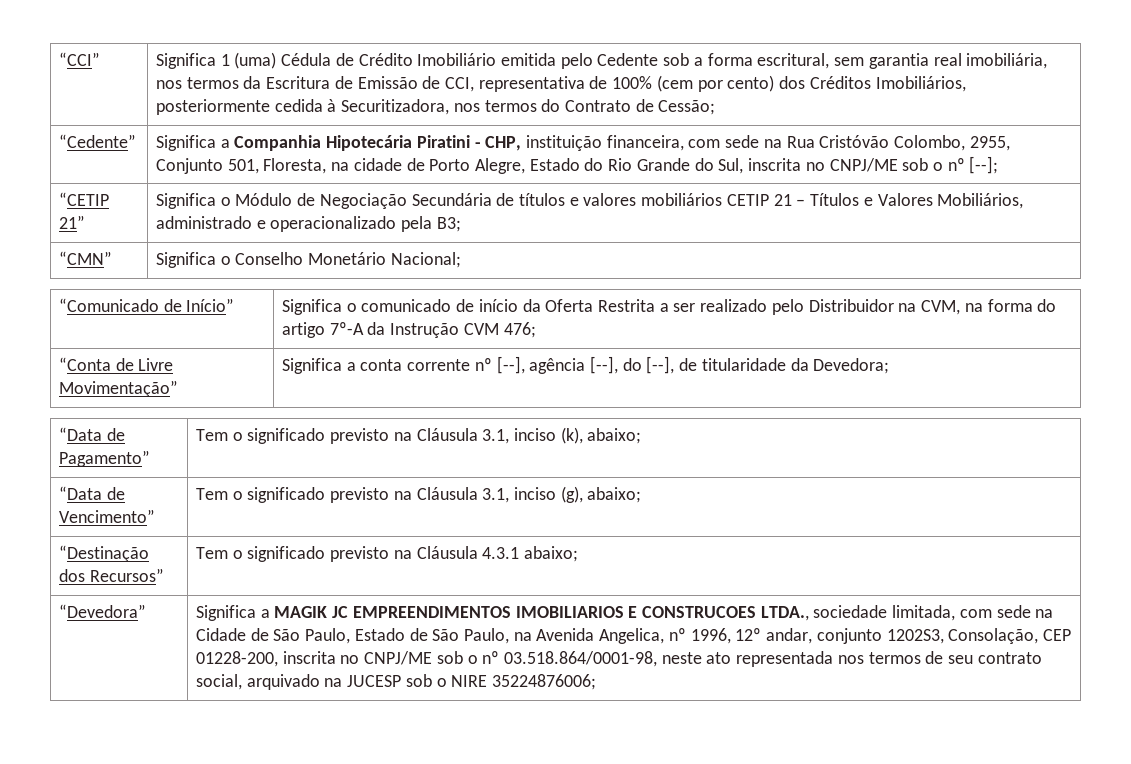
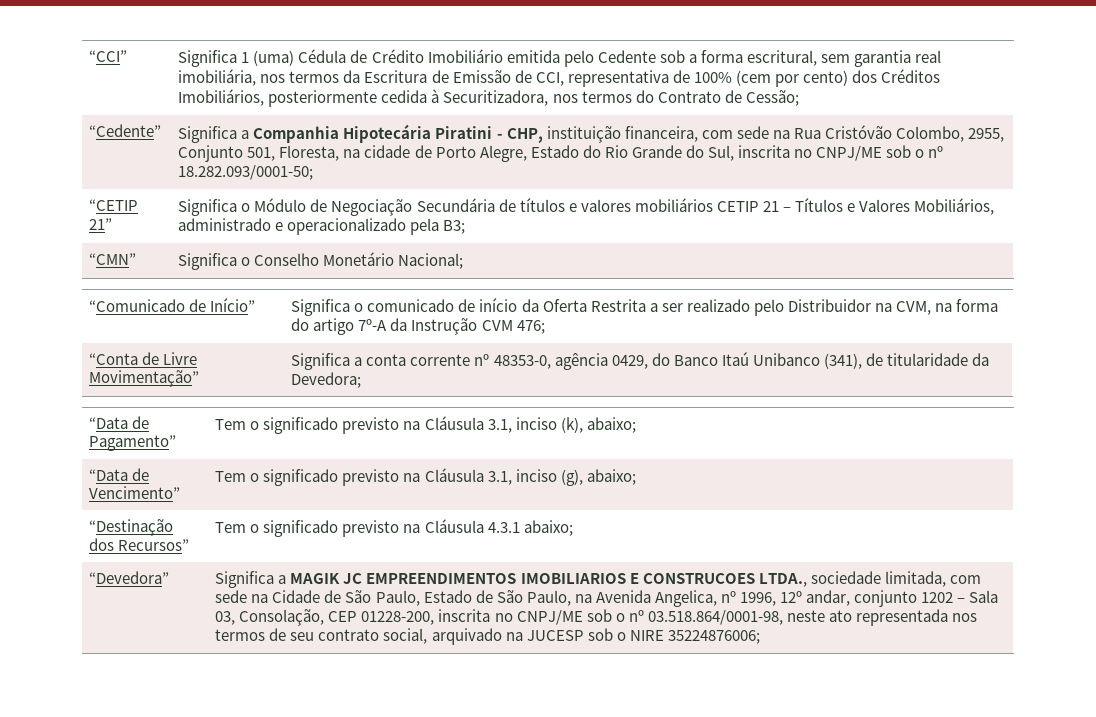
- “Cedente” | Significa a Companhia Hipotecária Piratini - CHP, instituição financeira, com sede na Rua Cristóvão Colombo, 2955, Conjunto 501, Floresta, na cidade de Porto Alegre, Estado do Rio Grande do Sul, inscrita no CNPJ/ME sob o nº [--];
+ “Cedente” | Significa a Companhia Hipotecária Piratini - CHP, instituição financeira, com sede na Rua Cristóvão Colombo, 2955, Conjunto 501, Floresta, na cidade de Porto Alegre, Estado do Rio Grande do Sul, inscrita no CNPJ/ME sob o nº 18.282.093/0001-50;
- “Conta de Livre Movimentação” | Significa a conta corrente nº [--], agência [--], do [--], de titularidade da Devedora;
+ “Conta de Livre Movimentação” | Significa a conta corrente nº 48353-0, agência 0429, do Banco Itaú Unibanco (341), de titularidade da Devedora;
- Significa a MAGIK JC EMPREENDIMENTOS IMOBILIARIOS E CONSTRUCOES LTDA., sociedade limitada, com sede na Cidade de São Paulo, Estado de São Paulo, na Avenida Angelica, nº 1996, 12º andar, conjunto 1202S3, Consolação, CEP 01228-200, inscrita no CNPJ/ME sob o nº 03.518.864/0001-98, neste ato representada nos termos de seu contrato social, arquivado na JUCESP sob o NIRE 35224876006;
+ Significa a MAGIK JC EMPREENDIMENTOS IMOBILIARIOS E CONSTRUCOES LTDA., sociedade limitada, com sede na Cidade de São Paulo, Estado de São Paulo, na Avenida Angelica, nº 1996, 12º andar, conjunto 1202 – Sala 03, Consolação, CEP 01228-200, inscrita no CNPJ/ME sob o nº 03.518.864/0001-98, neste ato representada nos termos de seu contrato social, arquivado na JUCESP sob o NIRE 35224876006;

